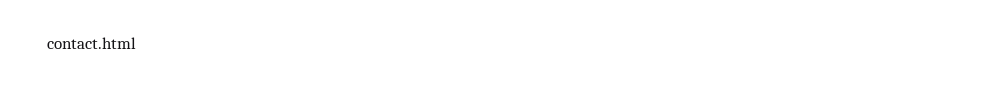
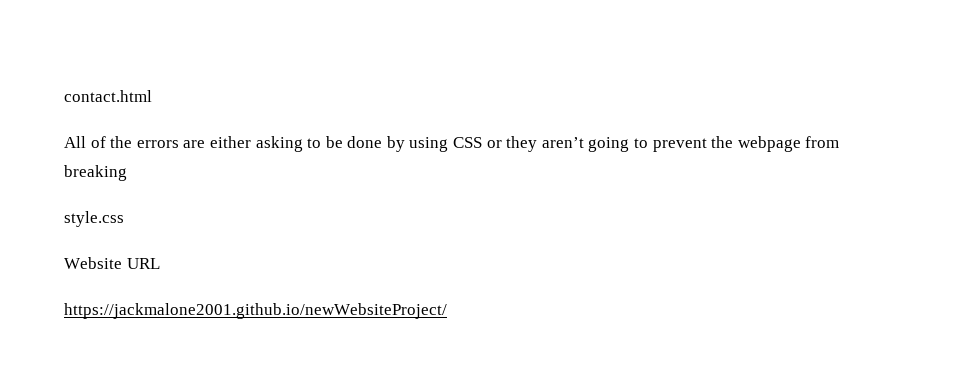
+ All of the errors are either asking to be done by using CSS or they aren’t going to prevent the webpage from breaking
+ style.css
+ Website URL
+ https://jackmalone2001.github.io/newWebsiteProject/

